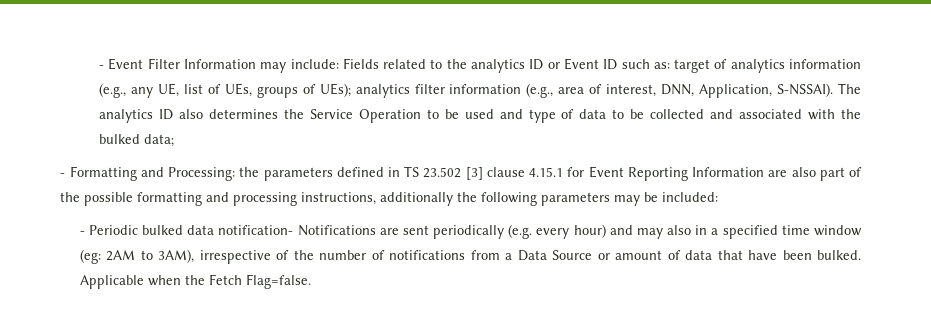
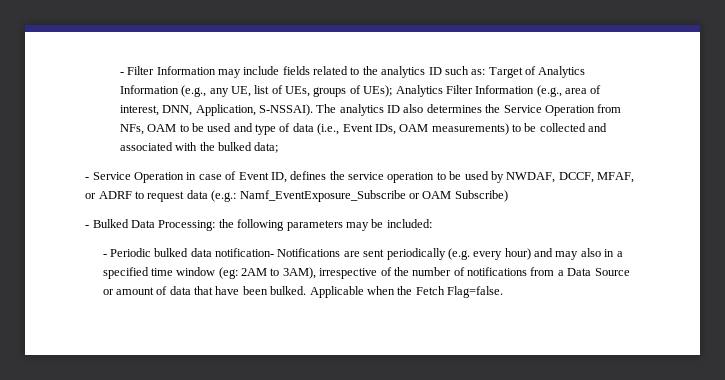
- - Event Filter Information may include: Fields related to the analytics ID or Event ID such as: target of analytics information (e.g., any UE, list of UEs, groups of UEs); analytics filter information (e.g., area of interest, DNN, Application, S-NSSAI).
+ - Filter Information may include fields related to the analytics ID such as: Target of Analytics Information (e.g., any UE, list of UEs, groups of UEs); Analytics Filter Information (e.g., area of interest, DNN, Application, S-NSSAI).
- The analytics ID also determines the Service Operation to be used and type of data to be collected and associated with the bulked data;
+ The analytics ID also determines the Service Operation from NFs, OAM to be used and type of data (i.e., Event IDs, OAM measurements) to be collected and associated with the bulked data;
- - Formatting and Processing: the parameters defined in TS 23.502 [3] clause 4.15.1 for Event Reporting Information are also part of the possible formatting and processing instructions, additionally the following parameters may be included:
+ - Service Operation in case of Event ID, defines the service operation to be used by NWDAF, DCCF, MFAF, or ADRF to request data (e.g.: Namf_EventExposure_Subscribe or OAM Subscribe)
+ - Bulked Data Processing: the following parameters may be included:

